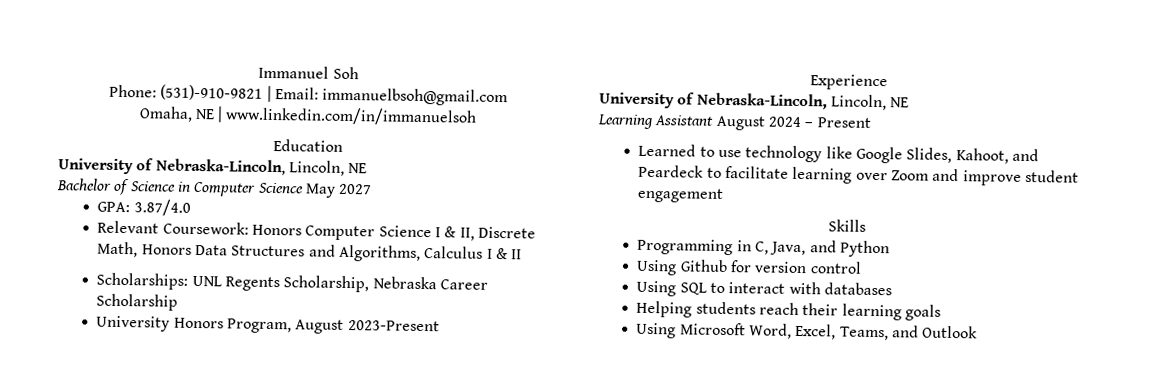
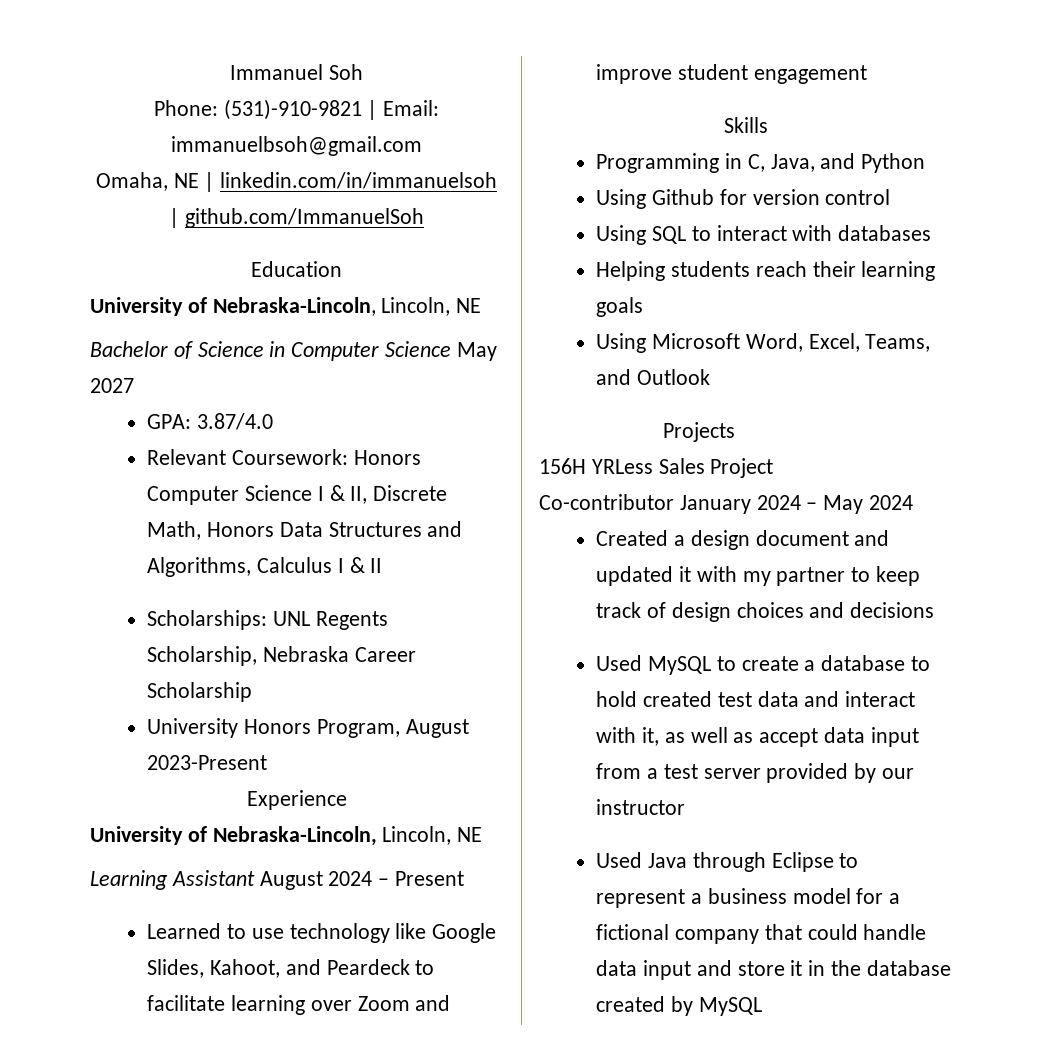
- Omaha, NE | www.linkedin.com/in/immanuelsoh
+ Omaha, NE | linkedin.com/in/immanuelsoh | github.com/ImmanuelSoh
+ Projects
+ 156H YRLess Sales Project
+ Co-contributor January 2024 – May 2024
+ Created a design document and updated it with my partner to keep track of design choices and decisions
+ Used MySQL to create a database to hold created test data and interact with it, as well as accept data input from a test server provided by our instructor
+ Used Java through Eclipse to represent a business model for a fictional company that could handle data input and store it in the database created by MySQL

